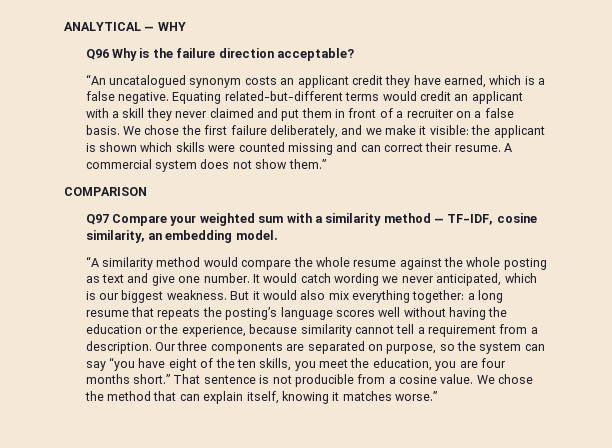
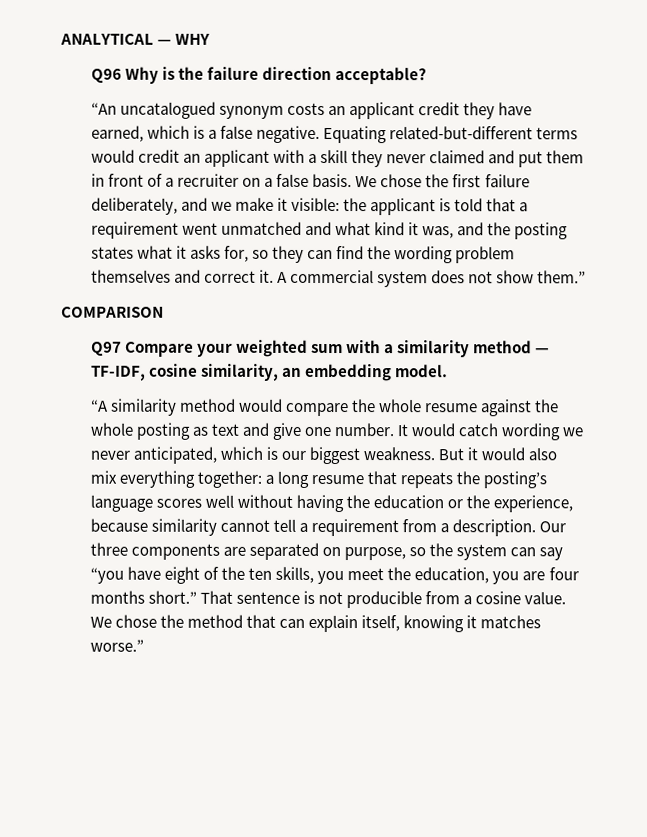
- We chose the first failure deliberately, and we make it visible: the applicant is shown which skills were counted missing and can correct their resume.
+ We chose the first failure deliberately, and we make it visible: the applicant is told that a requirement went unmatched and what kind it was, and the posting states what it asks for, so they can find the wording problem themselves and correct it.

